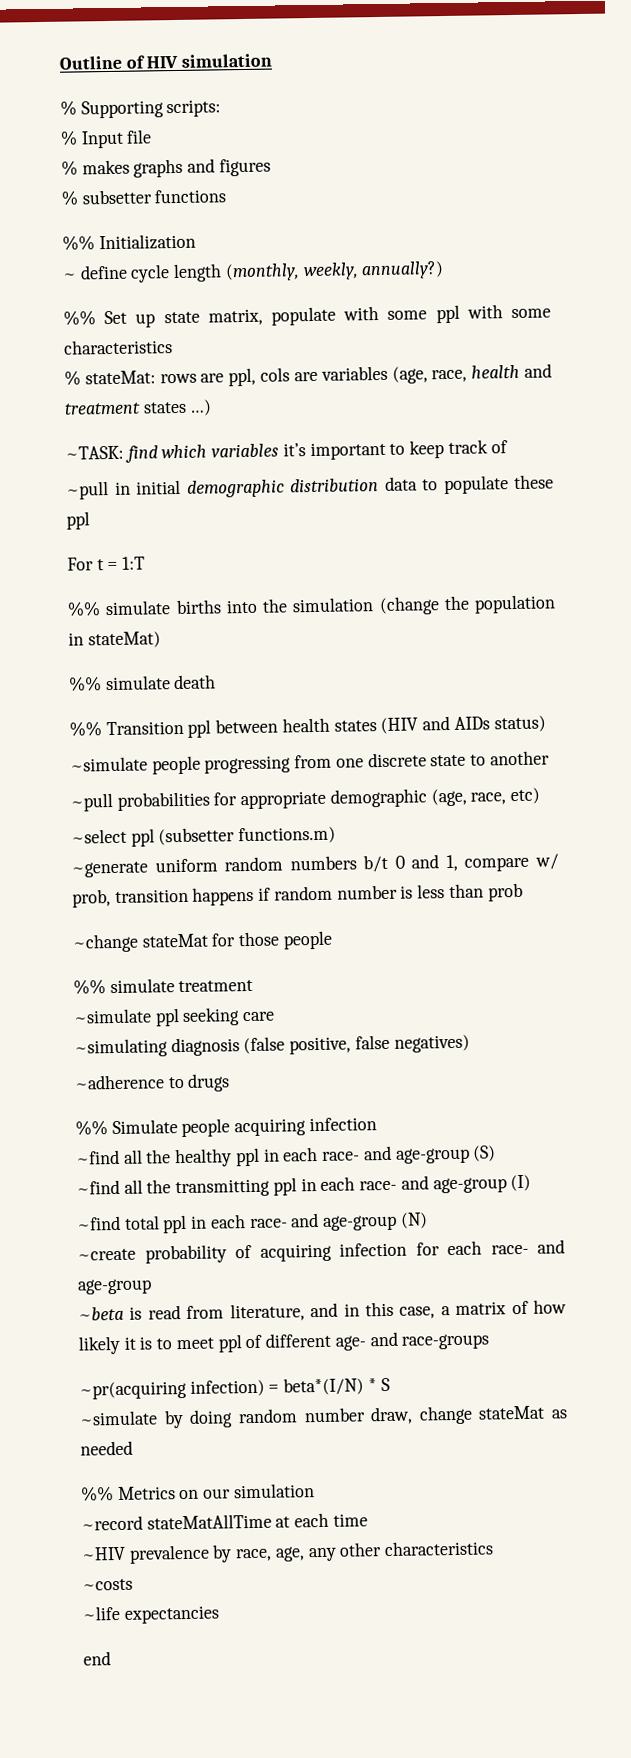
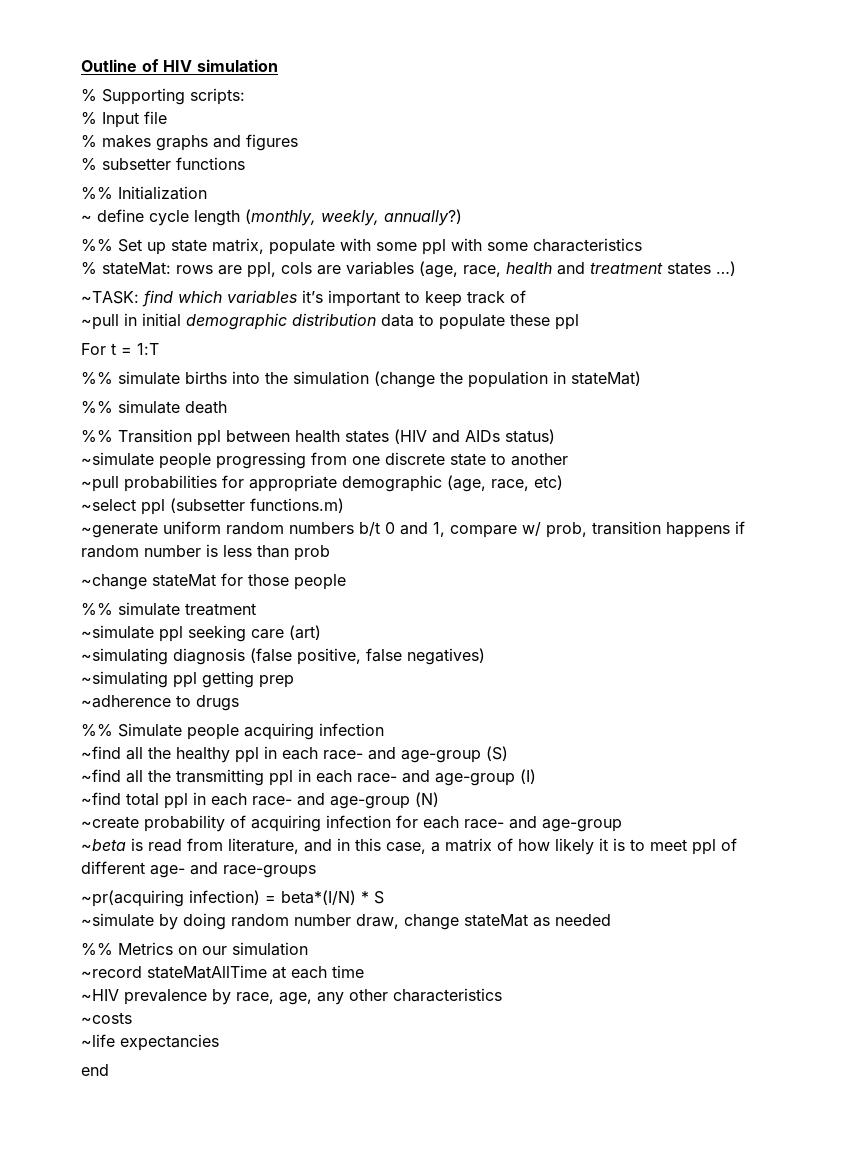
- ~simulate ppl seeking care
+ ~simulate ppl seeking care (art)
+ ~simulating ppl getting prep

